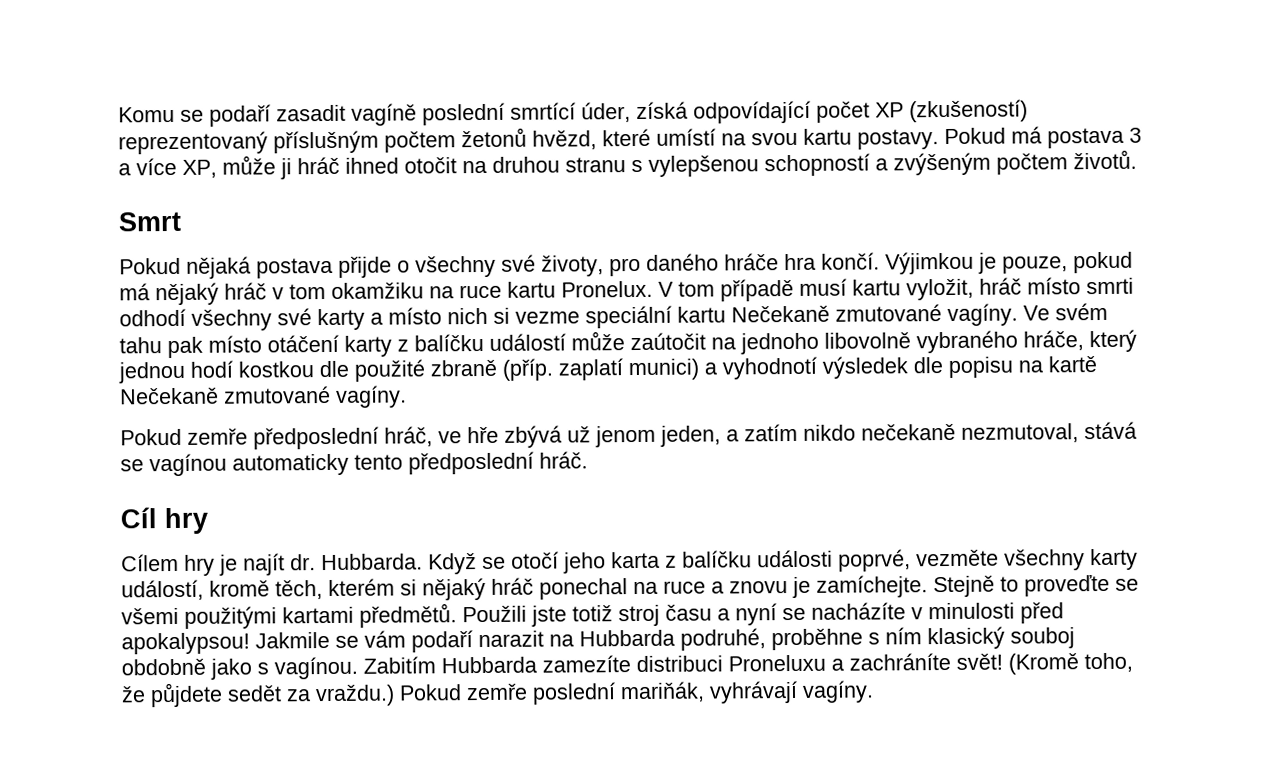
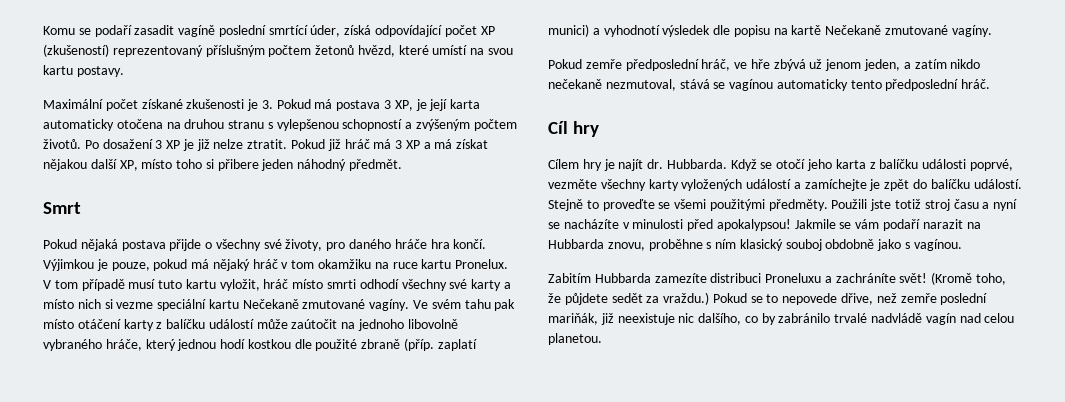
- Komu se podaří zasadit vagíně poslední smrtící úder, získá odpovídající počet XP (zkušeností) reprezentovaný příslušným počtem žetonů hvězd, které umístí na svou kartu postavy. Pokud má postava 3 a více XP, může ji hráč ihned otočit na druhou stranu s vylepšenou schopností a zvýšeným počtem životů.
+ Komu se podaří zasadit vagíně poslední smrtící úder, získá odpovídající počet XP (zkušeností) reprezentovaný příslušným počtem žetonů hvězd, které umístí na svou kartu postavy.
+ Maximální počet získané zkušenosti je 3. Pokud má postava 3 XP, je její karta automaticky otočena na druhou stranu s vylepšenou schopností a zvýšeným počtem životů. Po dosažení 3 XP je již nelze ztratit. Pokud již hráč má 3 XP a má získat nějakou další XP, místo toho si přibere jeden náhodný předmět.
- V tom případě musí kartu vyložit, hráč místo smrti odhodí všechny své karty a místo nich si vezme speciální kartu Nečekaně zmutované vagíny.
+ V tom případě musí tuto kartu vyložit, hráč místo smrti odhodí všechny své karty a místo nich si vezme speciální kartu Nečekaně zmutované vagíny.
- Když se otočí jeho karta z balíčku události poprvé, vezměte všechny karty událostí, kromě těch, kterém si nějaký hráč ponechal na ruce a znovu je zamíchejte.
+ Když se otočí jeho karta z balíčku události poprvé, vezměte všechny karty vyložených událostí a zamíchejte je zpět do balíčku událostí.
- Stejně to proveďte se všemi použitými kartami předmětů.
+ Stejně to proveďte se všemi použitými předměty.
- Jakmile se vám podaří narazit na Hubbarda podruhé, proběhne s ním klasický souboj obdobně jako s vagínou. Zabitím Hubbarda zamezíte distribuci Proneluxu a zachráníte svět!
+ Jakmile se vám podaří narazit na Hubbarda znovu, proběhne s ním klasický souboj obdobně jako s vagínou.
+ Zabitím Hubbarda zamezíte distribuci Proneluxu a zachráníte svět!
- Pokud zemře poslední mariňák, vyhrávají vagíny.
+ Pokud se to nepovede dřive, než zemře poslední mariňák, již neexistuje nic dalšího, co by zabránilo trvalé nadvládě vagín nad celou planetou.

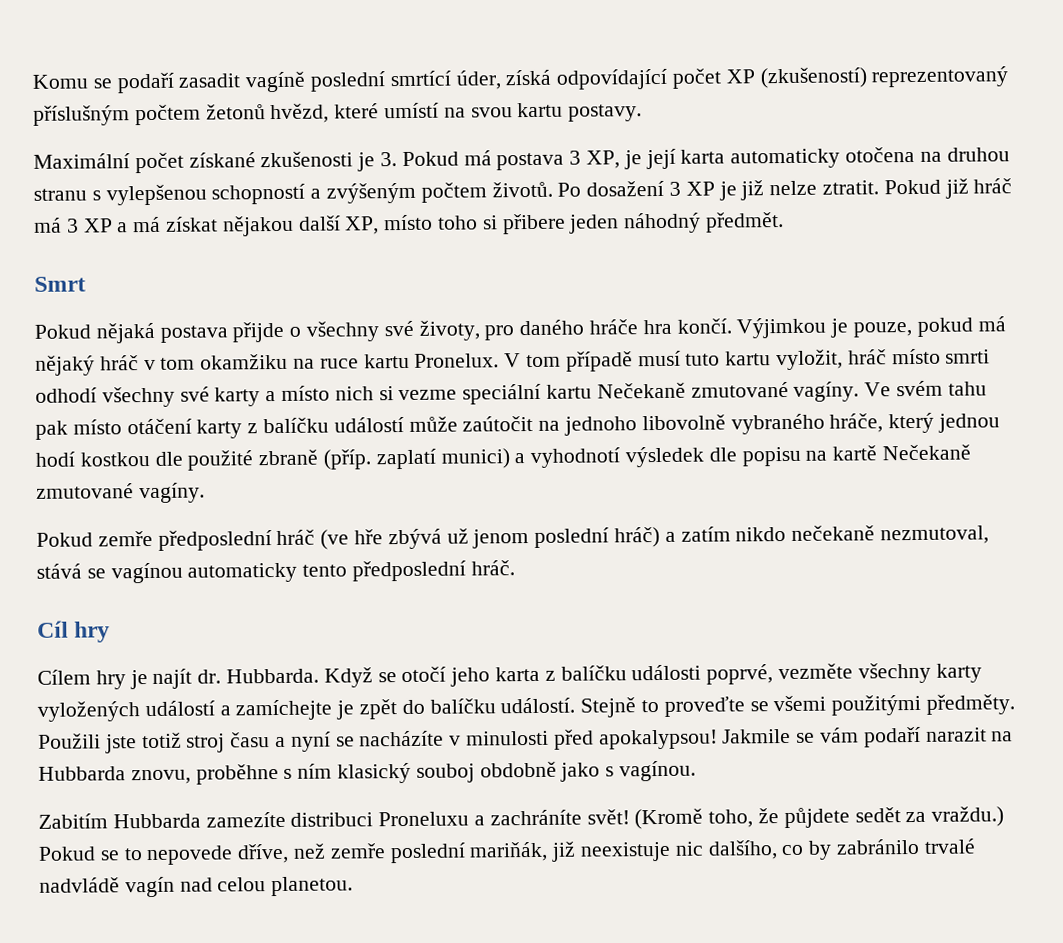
- Pokud zemře předposlední hráč, ve hře zbývá už jenom jeden, a zatím nikdo nečekaně nezmutoval, stává se vagínou automaticky tento předposlední hráč.
+ Pokud zemře předposlední hráč (ve hře zbývá už jenom poslední hráč) a zatím nikdo nečekaně nezmutoval, stává se vagínou automaticky tento předposlední hráč.
- Pokud se to nepovede dřive, než zemře poslední mariňák, již neexistuje nic dalšího, co by zabránilo trvalé nadvládě vagín nad celou planetou.
+ Pokud se to nepovede dříve, než zemře poslední mariňák, již neexistuje nic dalšího, co by zabránilo trvalé nadvládě vagín nad celou planetou.

